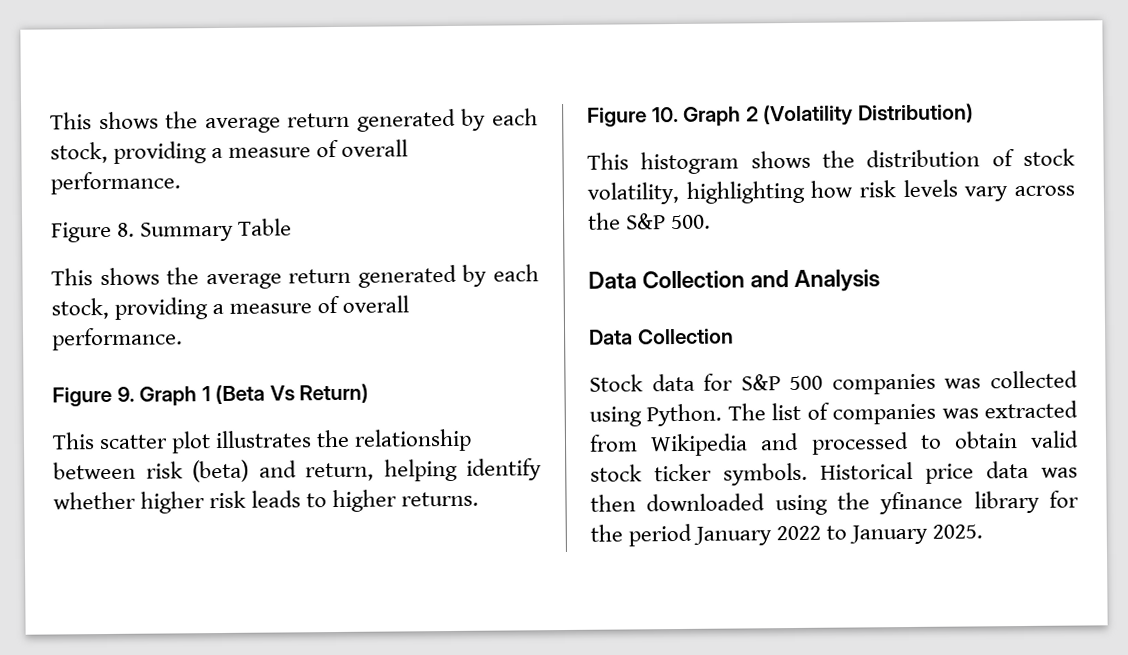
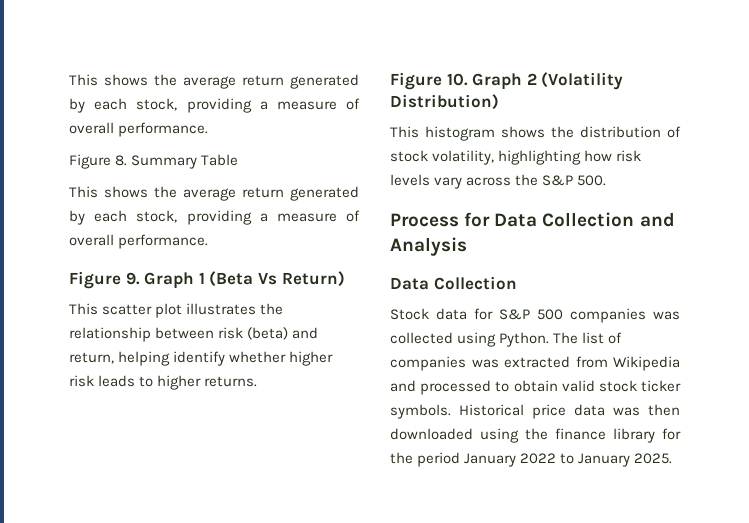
- Data Collection and Analysis
+ Process for Data Collection and Analysis
- Historical price data was then downloaded using the yfinance library for the period January 2022 to January 2025.
+ Historical price data was then downloaded using the finance library for the period January 2022 to January 2025.

